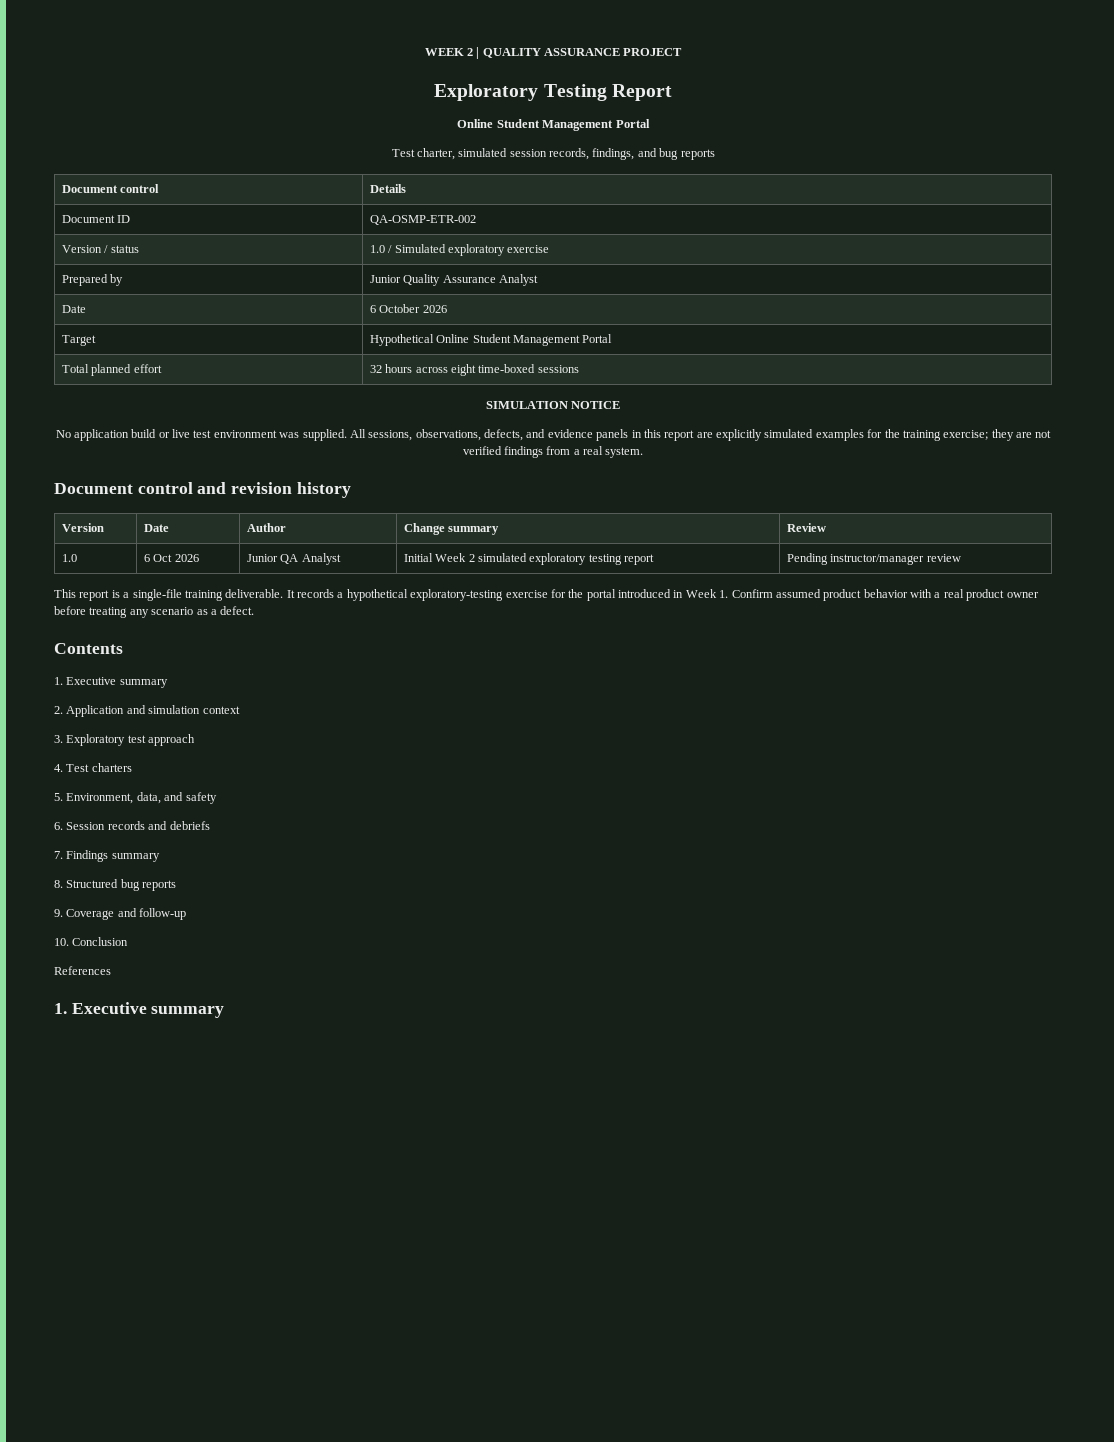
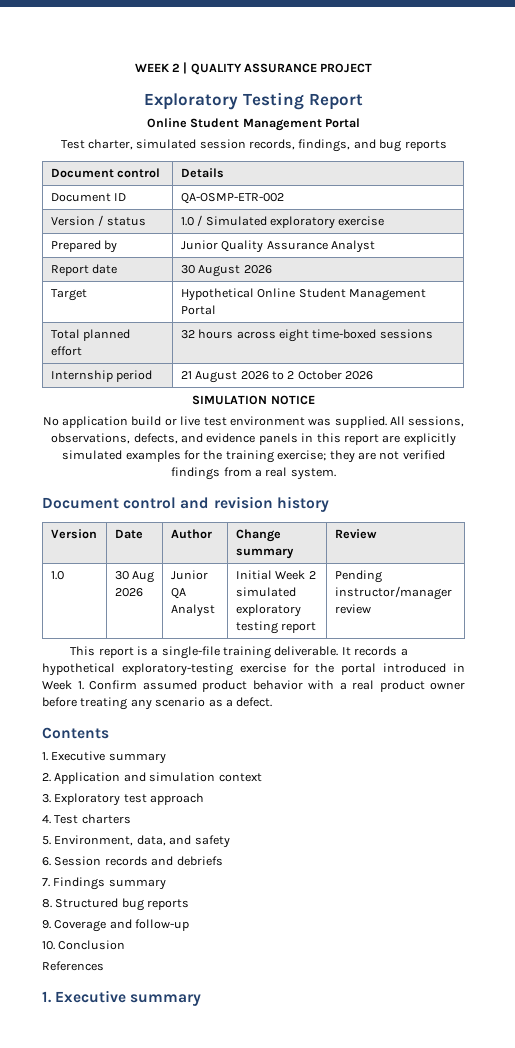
- Date | 6 October 2026
+ Report date | 30 August 2026
+ Internship period | 21 August 2026 to 2 October 2026
- 1.0 | 6 Oct 2026 | Junior QA Analyst | Initial Week 2 simulated exploratory testing report | Pending instructor/manager review
+ 1.0 | 30 Aug 2026 | Junior QA Analyst | Initial Week 2 simulated exploratory testing report | Pending instructor/manager review

